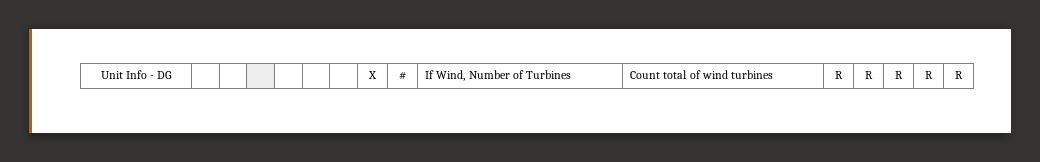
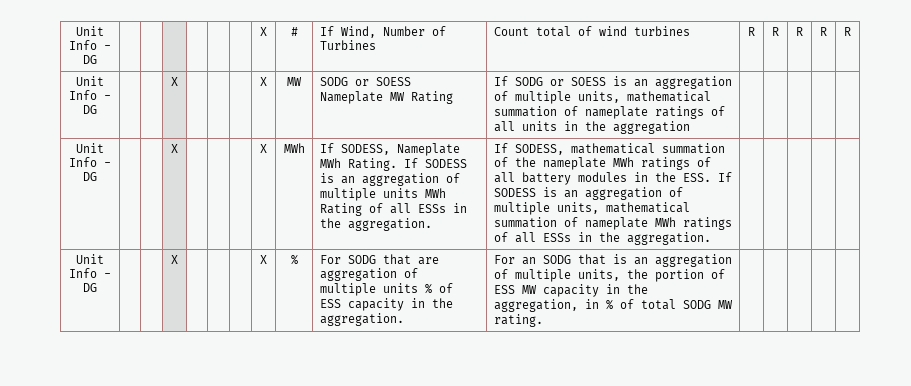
+ Unit Info - DG | | | X | | | | X | MW | SODG or SOESS Nameplate MW Rating | If SODG or SOESS is an aggregation of multiple units, mathematical summation of nameplate ratings of all units in the aggregation | | | | |
+ Unit Info - DG | | | X | | | | X | MWh | If SODESS, Nameplate MWh Rating. If SODESS is an aggregation of multiple units MWh Rating of all ESSs in the aggregation. | If SODESS, mathematical summation of the nameplate MWh ratings of all battery modules in the ESS. If SODESS is an aggregation of multiple units, mathematical summation of nameplate MWh ratings of all ESSs in the aggregation. | | | | |
+ Unit Info - DG | | | X | | | | X | % | For SODG that are aggregation of multiple units % of ESS capacity in the aggregation. | For an SODG that is an aggregation of multiple units, the portion of ESS MW capacity in the aggregation, in % of total SODG MW rating.

